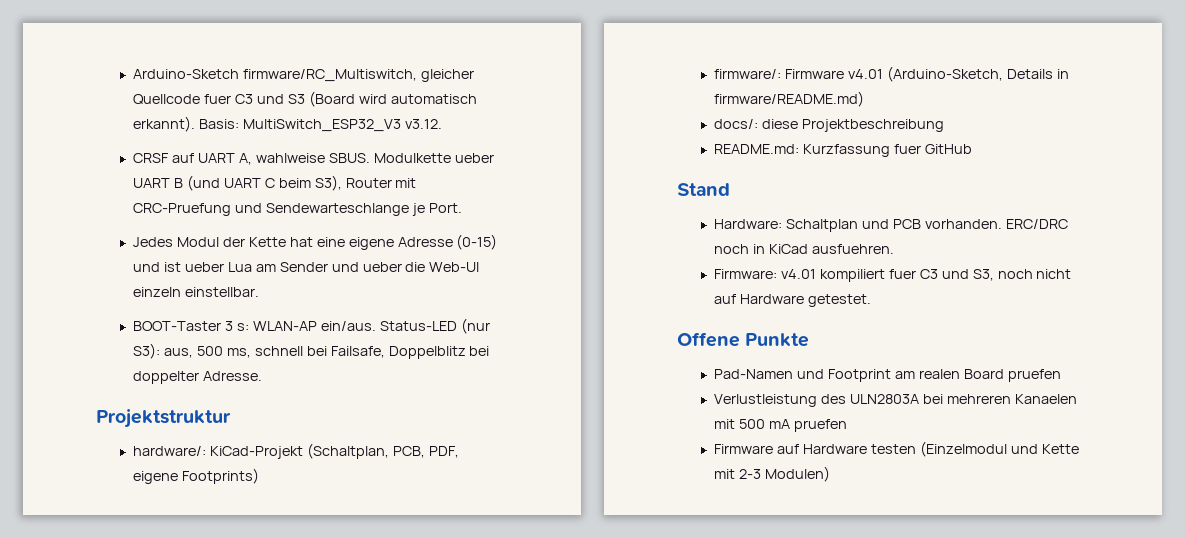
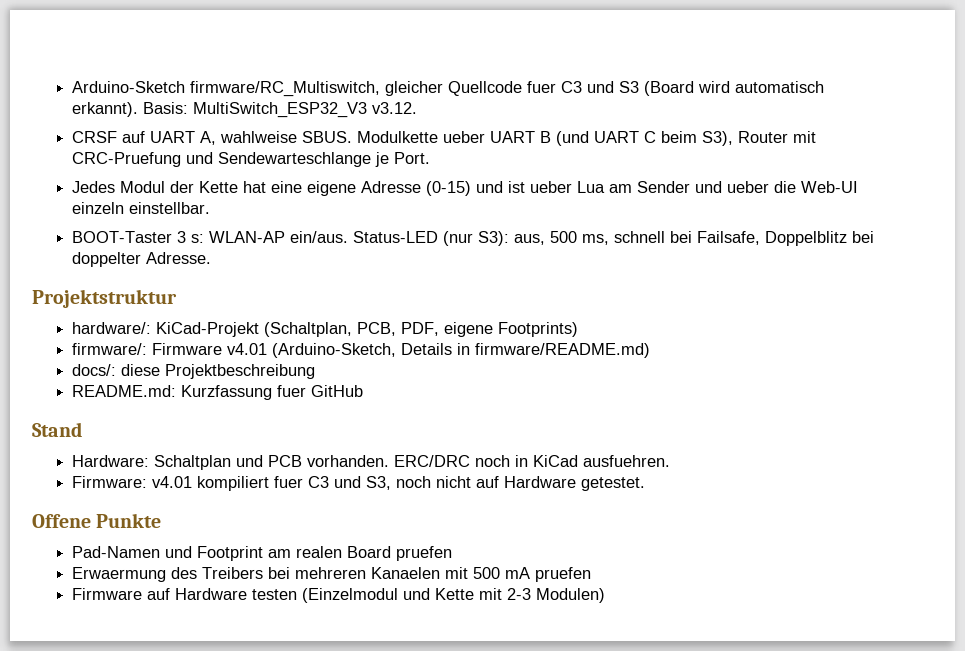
- Verlustleistung des ULN2803A bei mehreren Kanaelen mit 500 mA pruefen
+ Erwaermung des Treibers bei mehreren Kanaelen mit 500 mA pruefen

